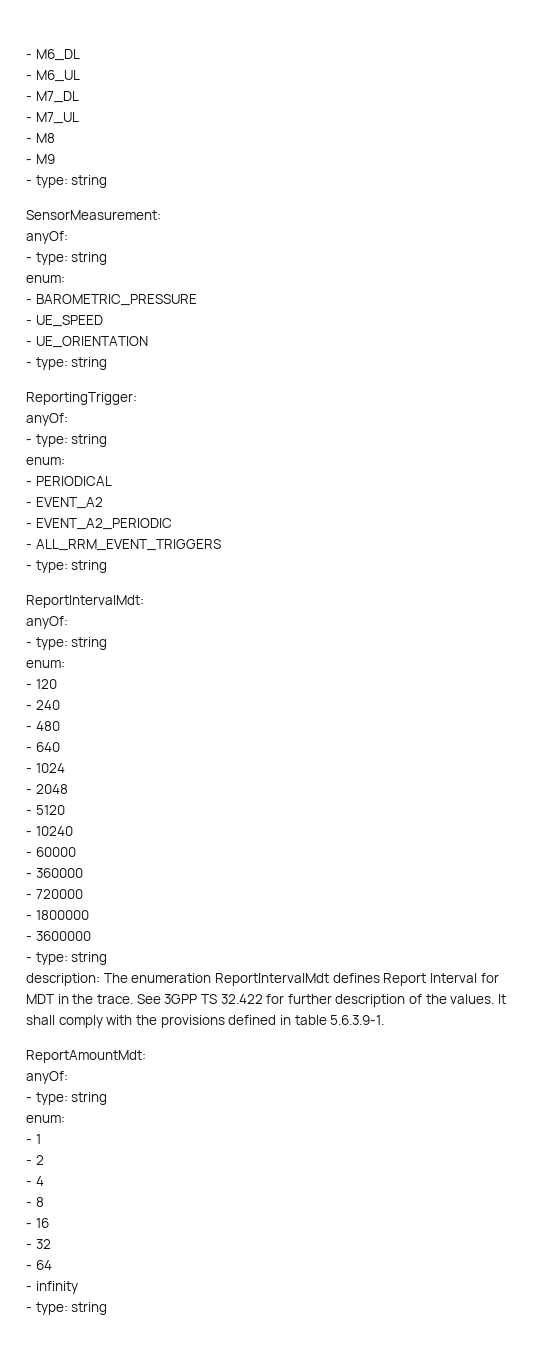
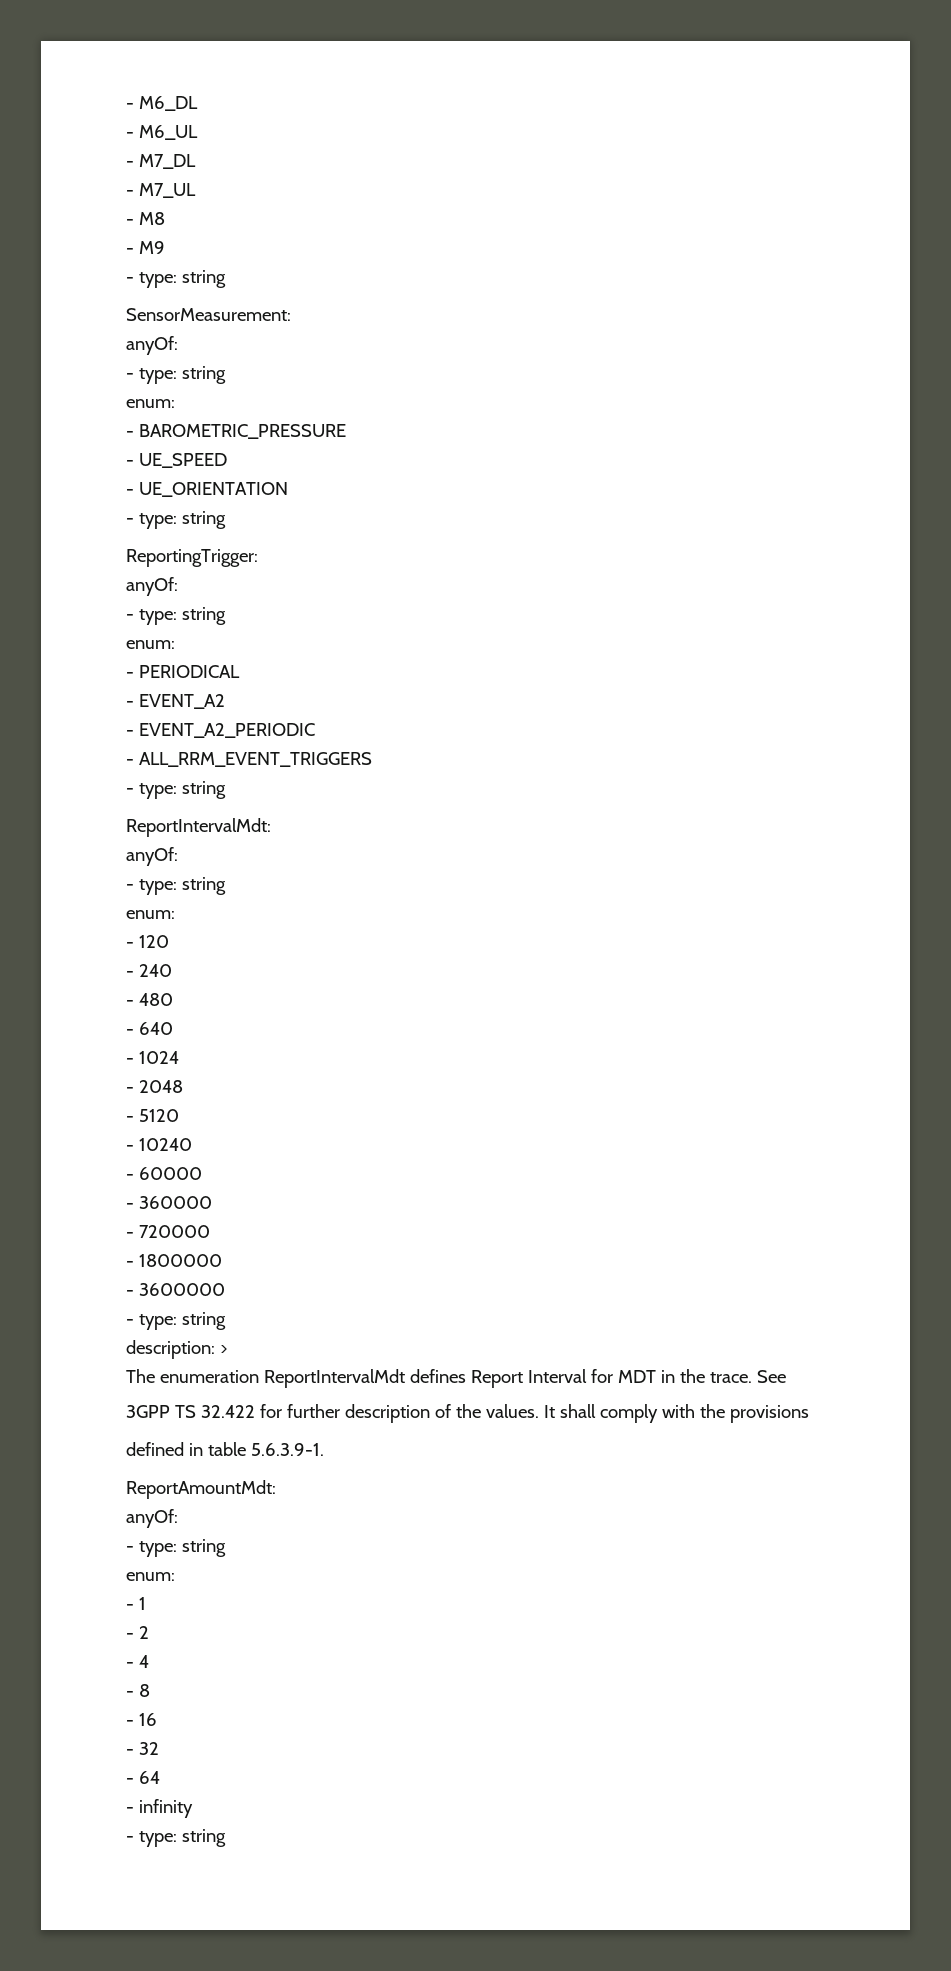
- description: The enumeration ReportIntervalMdt defines Report Interval for MDT in the trace.
+ description: >
+ The enumeration ReportIntervalMdt defines Report Interval for MDT in the trace.
- See 3GPP TS 32.422 for further description of the values.
+ See
+ 3GPP TS 32.422 for further description of the values.
- It shall comply with the provisions defined in table 5.6.3.9-1.
+ It shall comply with the provisions
+ defined in table 5.6.3.9-1.

